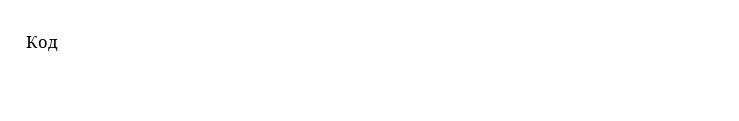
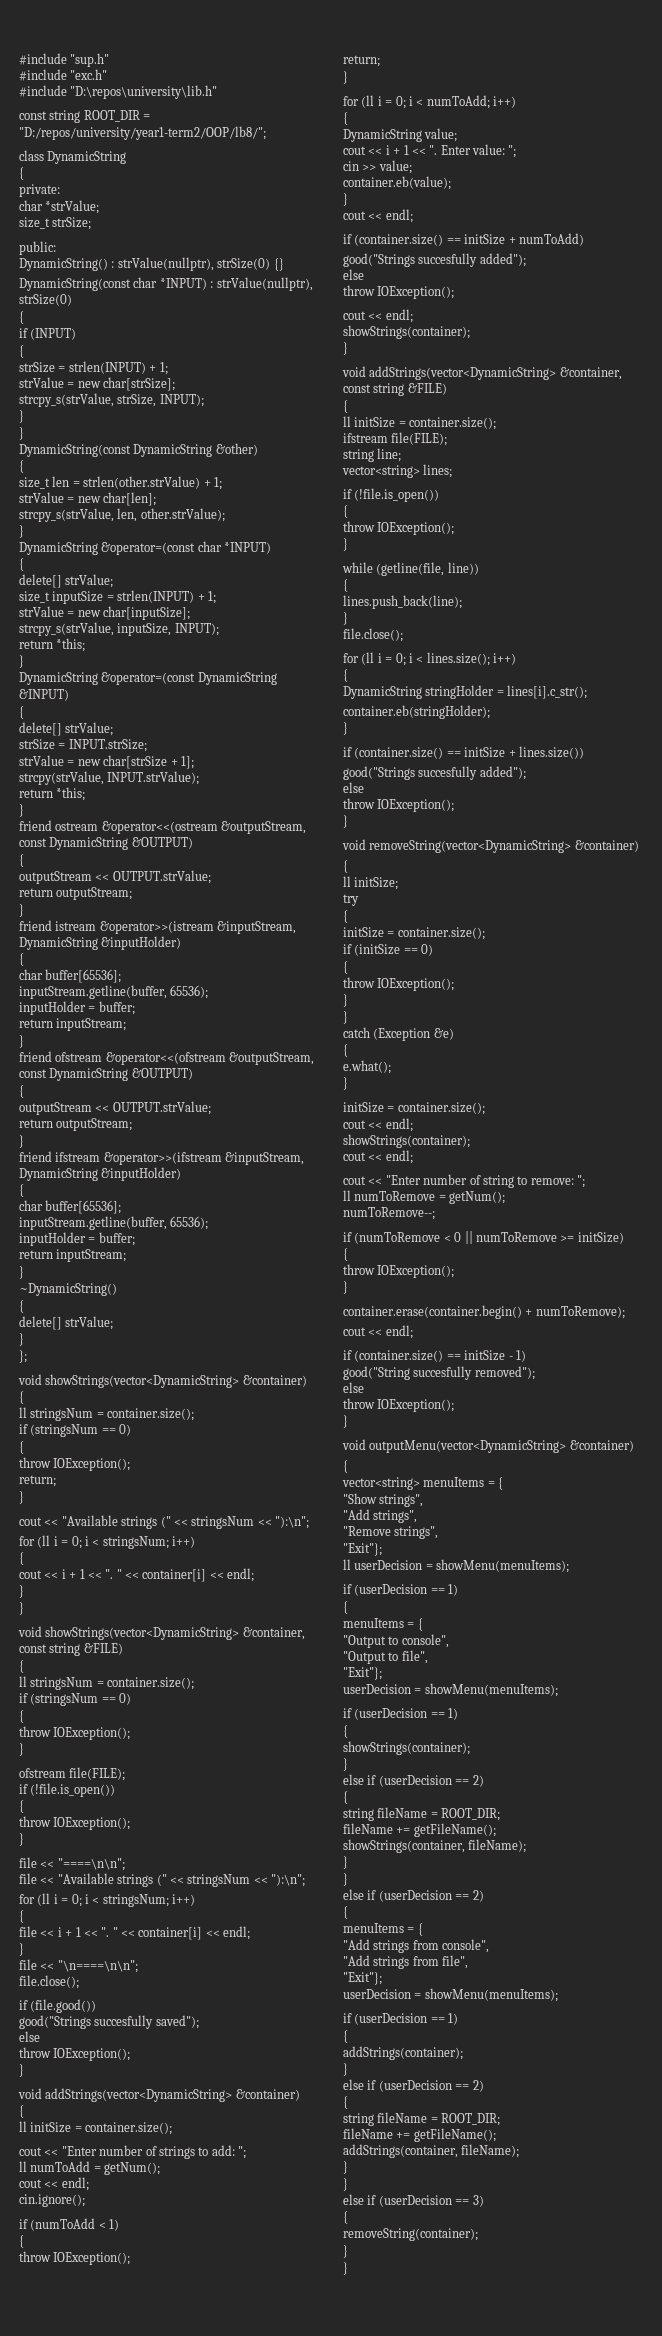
- Код
+ #include "sup.h"
+ #include "exc.h"
+ #include "D:\repos\university\lib.h"
+ const string ROOT_DIR = "D:/repos/university/year1-term2/OOP/lb8/";
+ class DynamicString
+ {
+ private:
+ char *strValue;
+ size_t strSize;
+ public:
+ DynamicString() : strValue(nullptr), strSize(0) {}
+ DynamicString(const char *INPUT) : strValue(nullptr), strSize(0)
+ {
+ if (INPUT)
+ {
+ strSize = strlen(INPUT) + 1;
+ strValue = new char[strSize];
+ strcpy_s(strValue, strSize, INPUT);
+ }
+ }
+ DynamicString(const DynamicString &other)
+ {
+ size_t len = strlen(other.strValue) + 1;
+ strValue = new char[len];
+ strcpy_s(strValue, len, other.strValue);
+ }
+ DynamicString &operator=(const char *INPUT)
+ {
+ delete[] strValue;
+ size_t inputSize = strlen(INPUT) + 1;
+ strValue = new char[inputSize];
+ strcpy_s(strValue, inputSize, INPUT);
+ return *this;
+ }
+ DynamicString &operator=(const DynamicString &INPUT)
+ {
+ delete[] strValue;
+ strSize = INPUT.strSize;
+ strValue = new char[strSize + 1];
+ strcpy(strValue, INPUT.strValue);
+ return *this;
+ }
+ friend ostream &operator<<(ostream &outputStream, const DynamicString &OUTPUT)
+ {
+ outputStream << OUTPUT.strValue;
+ return outputStream;
+ }
+ friend istream &operator>>(istream &inputStream, DynamicString &inputHolder)
+ {
+ char buffer[65536];
+ inputStream.getline(buffer, 65536);
+ inputHolder = buffer;
+ return inputStream;
+ }
+ friend ofstream &operator<<(ofstream &outputStream, const DynamicString &OUTPUT)
+ {
+ outputStream << OUTPUT.strValue;
+ return outputStream;
+ }
+ friend ifstream &operator>>(ifstream &inputStream, DynamicString &inputHolder)
+ {
+ char buffer[65536];
+ inputStream.getline(buffer, 65536);
+ inputHolder = buffer;
+ return inputStream;
+ }
+ ~DynamicString()
+ {
+ delete[] strValue;
+ }
+ };
+ void showStrings(vector<DynamicString> &container)
+ {
+ ll stringsNum = container.size();
+ if (stringsNum == 0)
+ {
+ throw IOException();
+ return;
+ }
+ cout << "Available strings (" << stringsNum << "):\n";
+ for (ll i = 0; i < stringsNum; i++)
+ {
+ cout << i + 1 << ". " << container[i] << endl;
+ }
+ }
+ void showStrings(vector<DynamicString> &container, const string &FILE)
+ {
+ ll stringsNum = container.size();
+ if (stringsNum == 0)
+ {
+ throw IOException();
+ }
+ ofstream file(FILE);
+ if (!file.is_open())
+ {
+ throw IOException();
+ }
+ file << "====\n\n";
+ file << "Available strings (" << stringsNum << "):\n";
+ for (ll i = 0; i < stringsNum; i++)
+ {
+ file << i + 1 << ". " << container[i] << endl;
+ }
+ file << "\n====\n\n";
+ file.close();
+ if (file.good())
+ good("Strings succesfully saved");
+ else
+ throw IOException();
+ }
+ void addStrings(vector<DynamicString> &container)
+ {
+ ll initSize = container.size();
+ cout << "Enter number of strings to add: ";
+ ll numToAdd = getNum();
+ cout << endl;
+ cin.ignore();
+ if (numToAdd < 1)
+ {
+ throw IOException();
+ return;
+ }
+ for (ll i = 0; i < numToAdd; i++)
+ {
+ DynamicString value;
+ cout << i + 1 << ". Enter value: ";
+ cin >> value;
+ container.eb(value);
+ }
+ cout << endl;
+ if (container.size() == initSize + numToAdd)
+ good("Strings succesfully added");
+ else
+ throw IOException();
+ cout << endl;
+ showStrings(container);
+ }
+ void addStrings(vector<DynamicString> &container, const string &FILE)
+ {
+ ll initSize = container.size();
+ ifstream file(FILE);
+ string line;
+ vector<string> lines;
+ if (!file.is_open())
+ {
+ throw IOException();
+ }
+ while (getline(file, line))
+ {
+ lines.push_back(line);
+ }
+ file.close();
+ for (ll i = 0; i < lines.size(); i++)
+ {
+ DynamicString stringHolder = lines[i].c_str();
+ container.eb(stringHolder);
+ }
+ if (container.size() == initSize + lines.size())
+ good("Strings succesfully added");
+ else
+ throw IOException();
+ }
+ void removeString(vector<DynamicString> &container)
+ {
+ ll initSize;
+ try
+ {
+ initSize = container.size();
+ if (initSize == 0)
+ {
+ throw IOException();
+ }
+ }
+ catch (Exception &e)
+ {
+ e.what();
+ }
+ initSize = container.size();
+ cout << endl;
+ showStrings(container);
+ cout << endl;
+ cout << "Enter number of string to remove: ";
+ ll numToRemove = getNum();
+ numToRemove--;
+ if (numToRemove < 0 || numToRemove >= initSize)
+ {
+ throw IOException();
+ }
+ container.erase(container.begin() + numToRemove);
+ cout << endl;
+ if (container.size() == initSize - 1)
+ good("String succesfully removed");
+ else
+ throw IOException();
+ }
+ void outputMenu(vector<DynamicString> &container)
+ {
+ vector<string> menuItems = {
+ "Show strings",
+ "Add strings",
+ "Remove strings",
+ "Exit"};
+ ll userDecision = showMenu(menuItems);
+ if (userDecision == 1)
+ {
+ menuItems = {
+ "Output to console",
+ "Output to file",
+ "Exit"};
+ userDecision = showMenu(menuItems);
+ if (userDecision == 1)
+ {
+ showStrings(container);
+ }
+ else if (userDecision == 2)
+ {
+ string fileName = ROOT_DIR;
+ fileName += getFileName();
+ showStrings(container, fileName);
+ }
+ }
+ else if (userDecision == 2)
+ {
+ menuItems = {
+ "Add strings from console",
+ "Add strings from file",
+ "Exit"};
+ userDecision = showMenu(menuItems);
+ if (userDecision == 1)
+ {
+ addStrings(container);
+ }
+ else if (userDecision == 2)
+ {
+ string fileName = ROOT_DIR;
+ fileName += getFileName();
+ addStrings(container, fileName);
+ }
+ }
+ else if (userDecision == 3)
+ {
+ removeString(container);
+ }
+ }

